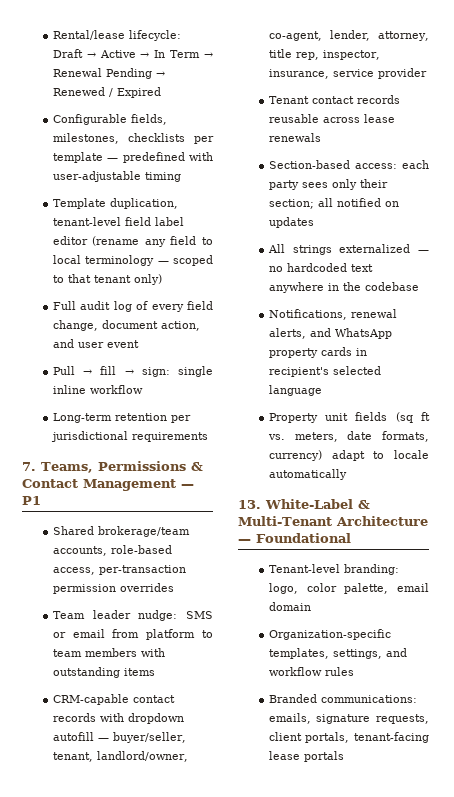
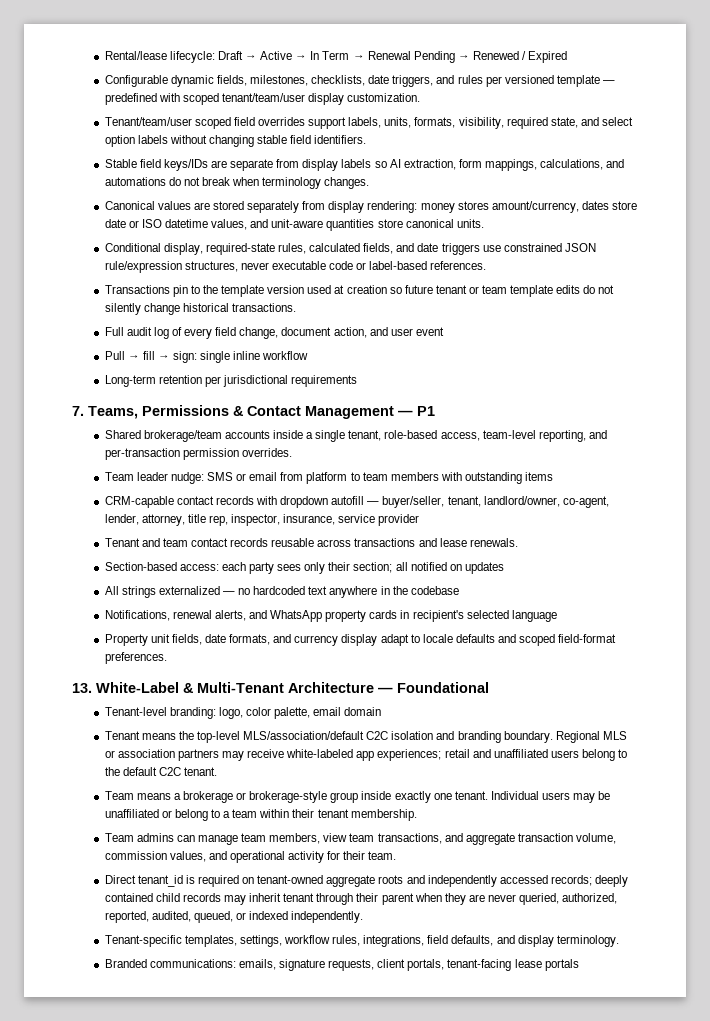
- Configurable fields, milestones, checklists per template — predefined with user-adjustable timing
- Template duplication, tenant-level field label editor (rename any field to local terminology — scoped to that tenant only)
+ Configurable dynamic fields, milestones, checklists, date triggers, and rules per versioned template — predefined with scoped tenant/team/user display customization.
+ Tenant/team/user scoped field overrides support labels, units, formats, visibility, required state, and select option labels without changing stable field identifiers.
+ Stable field keys/IDs are separate from display labels so AI extraction, form mappings, calculations, and automations do not break when terminology changes.
+ Canonical values are stored separately from display rendering: money stores amount/currency, dates store date or ISO datetime values, and unit-aware quantities store canonical units.
+ Conditional display, required-state rules, calculated fields, and date triggers use constrained JSON rule/expression structures, never executable code or label-based references.
+ Transactions pin to the template version used at creation so future tenant or team template edits do not silently change historical transactions.
- Shared brokerage/team accounts, role-based access, per-transaction permission overrides
+ Shared brokerage/team accounts inside a single tenant, role-based access, team-level reporting, and per-transaction permission overrides.
- Tenant contact records reusable across lease renewals
+ Tenant and team contact records reusable across transactions and lease renewals.
- Property unit fields (sq ft vs. meters, date formats, currency) adapt to locale automatically
+ Property unit fields, date formats, and currency display adapt to locale defaults and scoped field-format preferences.
- Organization-specific templates, settings, and workflow rules
+ Tenant means the top-level MLS/association/default C2C isolation and branding boundary. Regional MLS or association partners may receive white-labeled app experiences; retail and unaffiliated users belong to the default C2C tenant.
+ Team means a brokerage or brokerage-style group inside exactly one tenant. Individual users may be unaffiliated or belong to a team within their tenant membership.
+ Team admins can manage team members, view team transactions, and aggregate transaction volume, commission values, and operational activity for their team.
+ Direct tenant_id is required on tenant-owned aggregate roots and independently accessed records; deeply contained child records may inherit tenant through their parent when they are never queried, authorized, reported, audited, queued, or indexed independently.
+ Tenant-specific templates, settings, workflow rules, integrations, field defaults, and display terminology.

